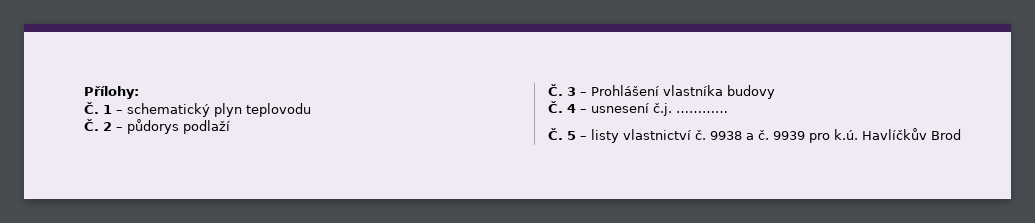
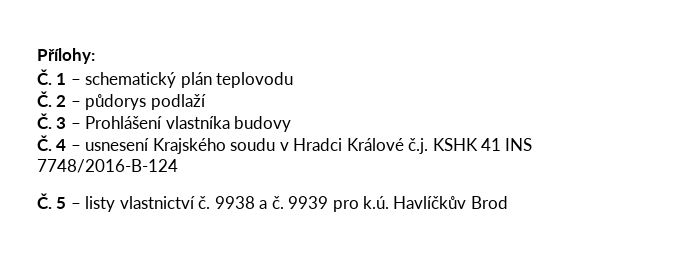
- Č. 1 – schematický plyn teplovodu
+ Č. 1 – schematický plán teplovodu
- Č. 4 – usnesení č.j. …………
+ Č. 4 – usnesení Krajského soudu v Hradci Králové č.j. KSHK 41 INS 7748/2016-B-124

